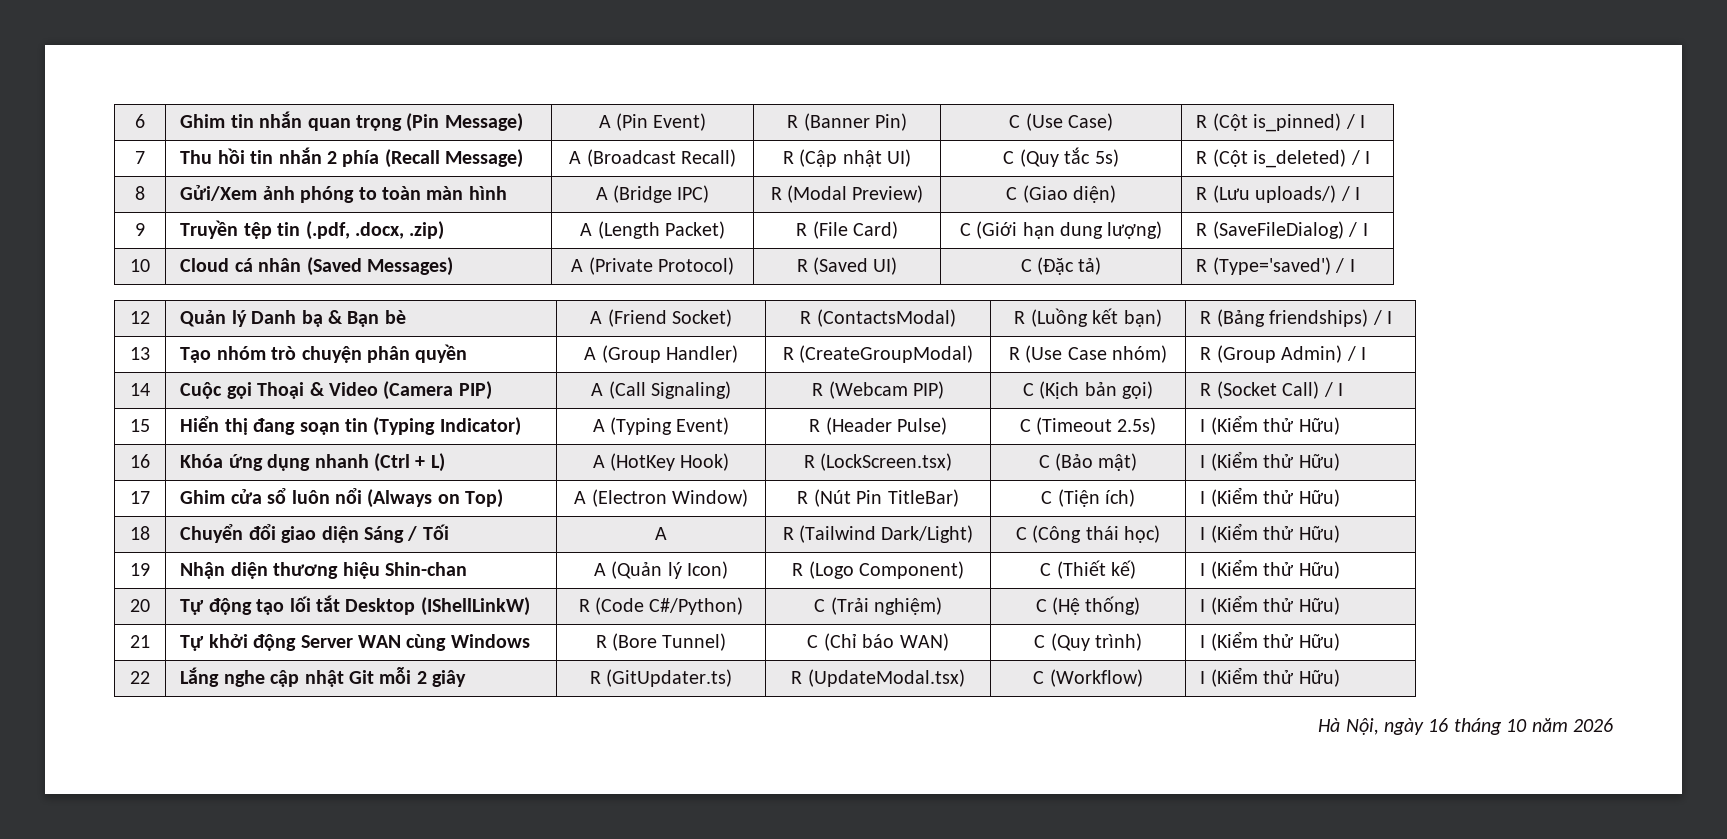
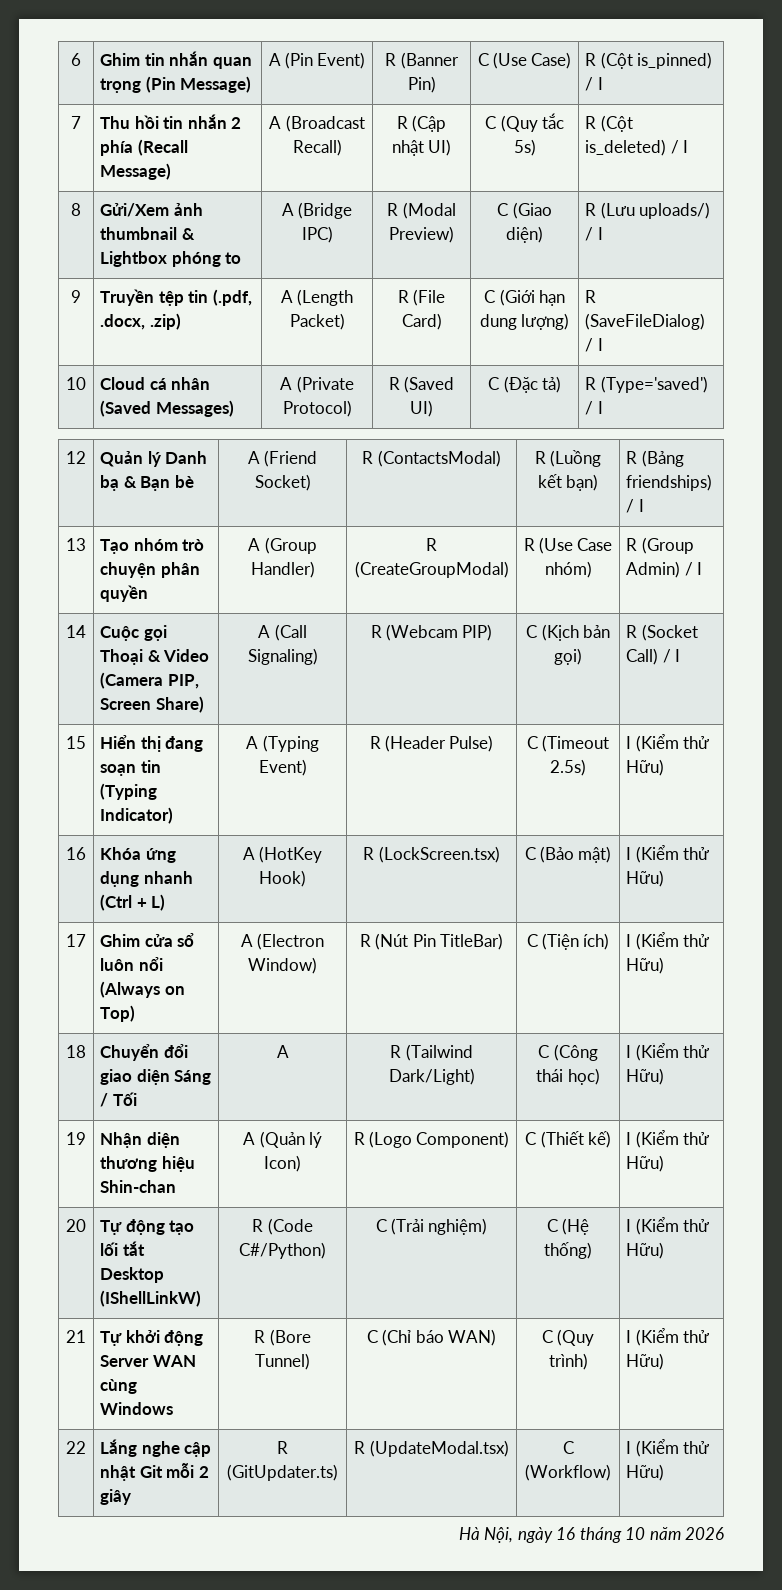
- 8 | Gửi/Xem ảnh phóng to toàn màn hình | A (Bridge IPC) | R (Modal Preview) | C (Giao diện) | R (Lưu uploads/) / I
+ 8 | Gửi/Xem ảnh thumbnail & Lightbox phóng to | A (Bridge IPC) | R (Modal Preview) | C (Giao diện) | R (Lưu uploads/) / I
- 14 | Cuộc gọi Thoại & Video (Camera PIP) | A (Call Signaling) | R (Webcam PIP) | C (Kịch bản gọi) | R (Socket Call) / I
+ 14 | Cuộc gọi Thoại & Video (Camera PIP, Screen Share) | A (Call Signaling) | R (Webcam PIP) | C (Kịch bản gọi) | R (Socket Call) / I

